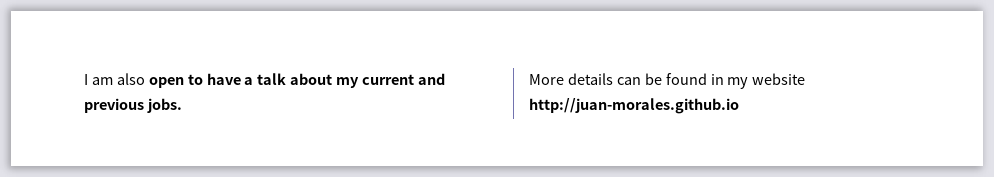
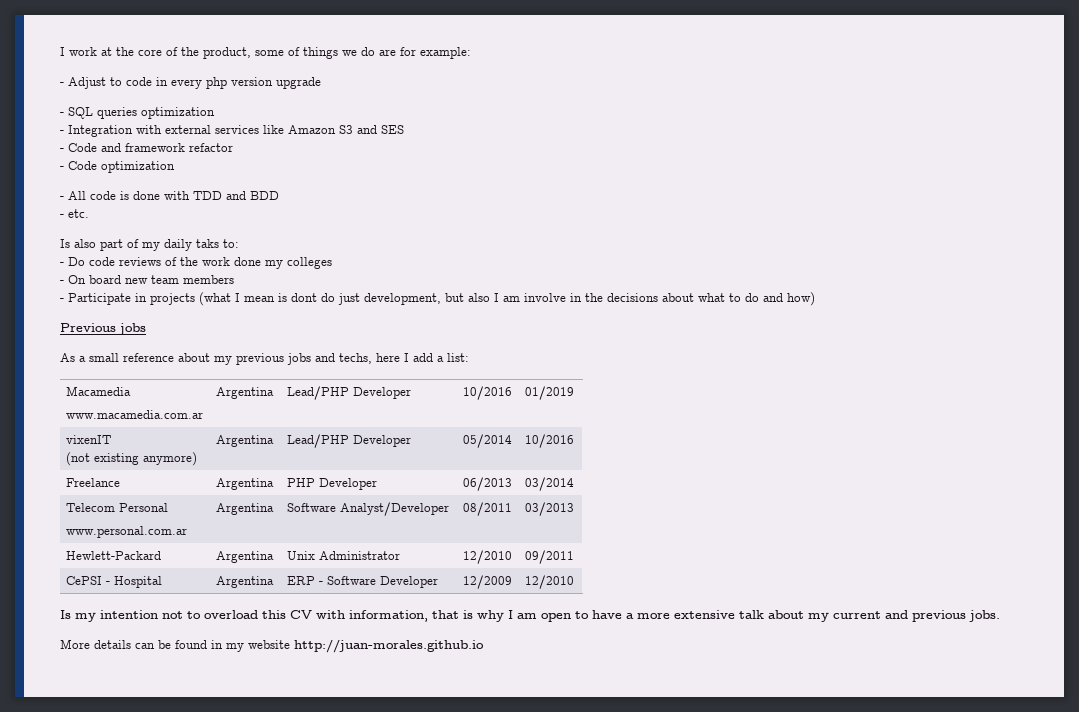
- I am also open to have a talk about my current and previous jobs.
+ I work at the core of the product, some of things we do are for example:
+ - Adjust to code in every php version upgrade
+ - SQL queries optimization
+ - Integration with external services like Amazon S3 and SES
+ - Code and framework refactor
+ - Code optimization
+ - All code is done with TDD and BDD
+ - etc.
+ Is also part of my daily taks to:
+ - Do code reviews of the work done my colleges
+ - On board new team members
+ - Participate in projects (what I mean is dont do just development, but also I am involve in the decisions about what to do and how)
+ Previous jobs
+ As a small reference about my previous jobs and techs, here I add a list:
+ Macamedia
+ www.macamedia.com.ar | Argentina | Lead/PHP Developer | 10/2016 | 01/2019
+ vixenIT
+ (not existing anymore) | Argentina | Lead/PHP Developer | 05/2014 | 10/2016
+ Freelance | Argentina | PHP Developer | 06/2013 | 03/2014
+ Telecom Personal
+ www.personal.com.ar | Argentina | Software Analyst/Developer | 08/2011 | 03/2013
+ Hewlett-Packard | Argentina | Unix Administrator | 12/2010 | 09/2011
+ CePSI - Hospital | Argentina | ERP - Software Developer | 12/2009 | 12/2010
+ Is my intention not to overload this CV with information, that is why I am open to have a more extensive talk about my current and previous jobs.

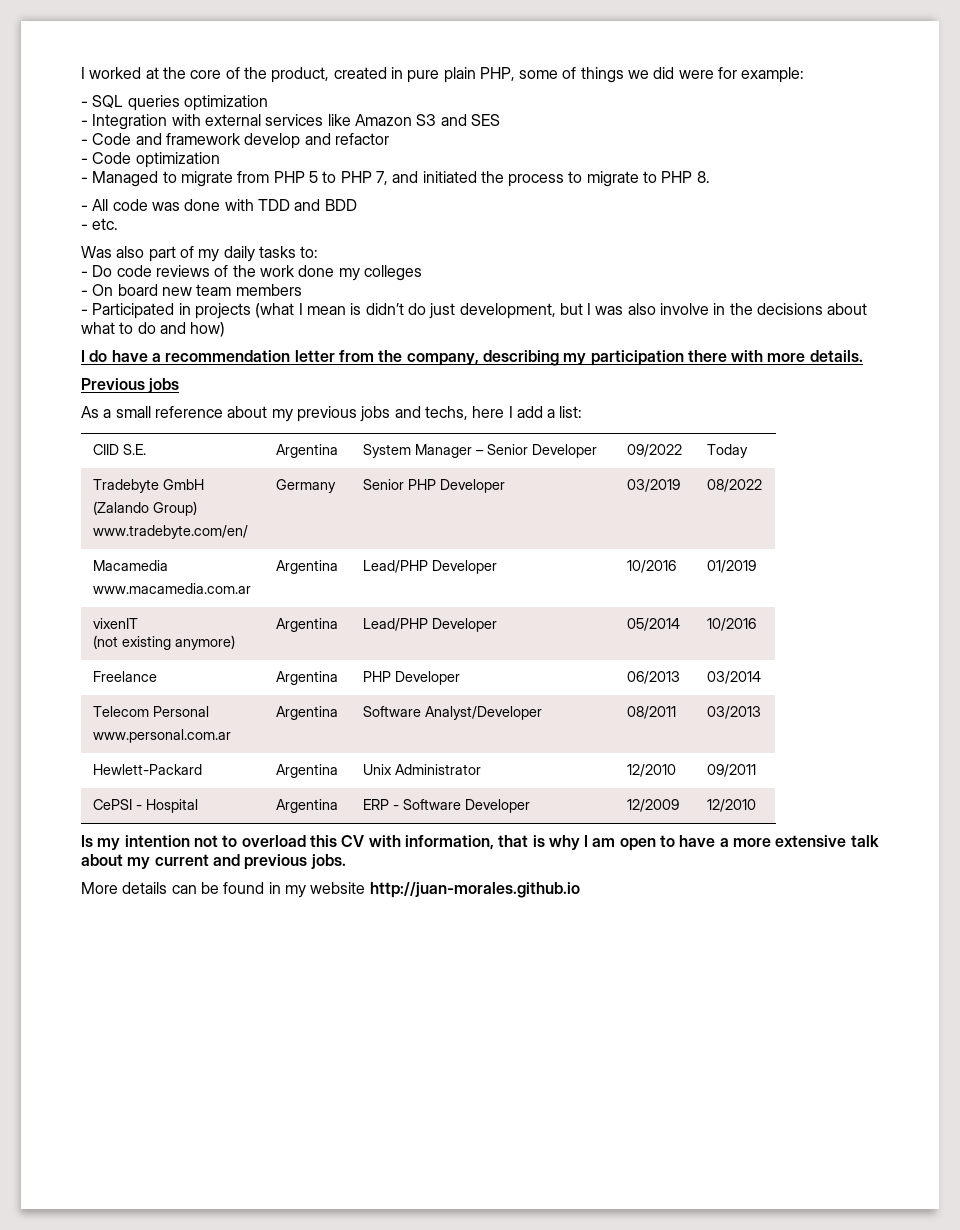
- I work at the core of the product, some of things we do are for example:
+ I worked at the core of the product, created in pure plain PHP, some of things we did were for example:
- - Adjust to code in every php version upgrade
- - Code and framework refactor
+ - Code and framework develop and refactor
+ - Managed to migrate from PHP 5 to PHP 7, and initiated the process to migrate to PHP 8.
- - All code is done with TDD and BDD
+ - All code was done with TDD and BDD
- Is also part of my daily taks to:
+ Was also part of my daily tasks to:
- - Participate in projects (what I mean is dont do just development, but also I am involve in the decisions about what to do and how)
+ - Participated in projects (what I mean is didn’t do just development, but I was also involve in the decisions about what to do and how)
+ I do have a recommendation letter from the company, describing my participation there with more details.
+ CIID S.E. | Argentina | System Manager – Senior Developer | 09/2022 | Today
+ Tradebyte GmbH
+ (Zalando Group)
+ www.tradebyte.com/en/ | Germany | Senior PHP Developer | 03/2019 | 08/2022

